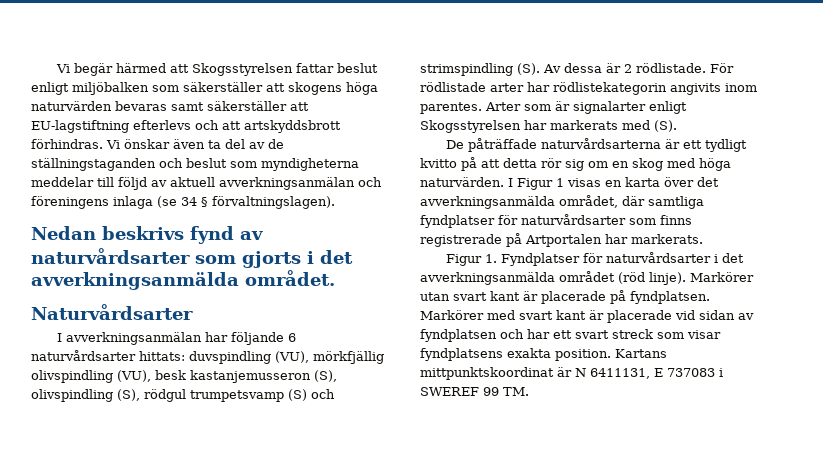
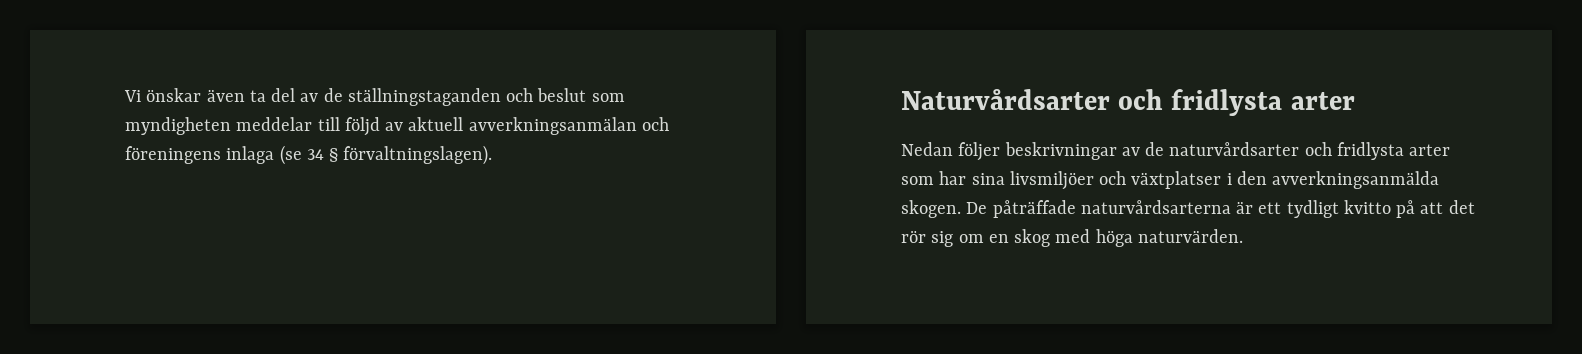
- Vi begär härmed att Skogsstyrelsen fattar beslut enligt miljöbalken som säkerställer att skogens höga naturvärden bevaras samt säkerställer att EU-lagstiftning efterlevs och att artskyddsbrott förhindras. Vi önskar även ta del av de ställningstaganden och beslut som myndigheterna meddelar till följd av aktuell avverkningsanmälan och föreningens inlaga (se 34 § förvaltningslagen).
+ Vi önskar även ta del av de ställningstaganden och beslut som myndigheten meddelar till följd av aktuell avverkningsanmälan och föreningens inlaga (se 34 § förvaltningslagen).
- Nedan beskrivs fynd av naturvårdsarter som gjorts i det avverkningsanmälda området.
- Naturvårdsarter
- I avverkningsanmälan har följande 6 naturvårdsarter hittats: duvspindling (VU), mörkfjällig olivspindling (VU), besk kastanjemusseron (S), olivspindling (S), rödgul trumpetsvamp (S) och strimspindling (S). Av dessa är 2 rödlistade. För rödlistade arter har rödlistekategorin angivits inom parentes. Arter som är signalarter enligt Skogsstyrelsen har markerats med (S).
- De påträffade naturvårdsarterna är ett tydligt kvitto på att detta rör sig om en skog med höga naturvärden. I Figur 1 visas en karta över det avverkningsanmälda området, där samtliga fyndplatser för naturvårdsarter som finns registrerade på Artportalen har markerats.
- Figur 1. Fyndplatser för naturvårdsarter i det avverkningsanmälda området (röd linje). Markörer utan svart kant är placerade på fyndplatsen. Markörer med svart kant är placerade vid sidan av fyndplatsen och har ett svart streck som visar fyndplatsens exakta position. Kartans mittpunktskoordinat är N 6411131, E 737083 i SWEREF 99 TM.
+ Naturvårdsarter och fridlysta arter
+ Nedan följer beskrivningar av de naturvårdsarter och fridlysta arter som har sina livsmiljöer och växtplatser i den avverkningsanmälda skogen. De påträffade naturvårdsarterna är ett tydligt kvitto på att det rör sig om en skog med höga naturvärden.

